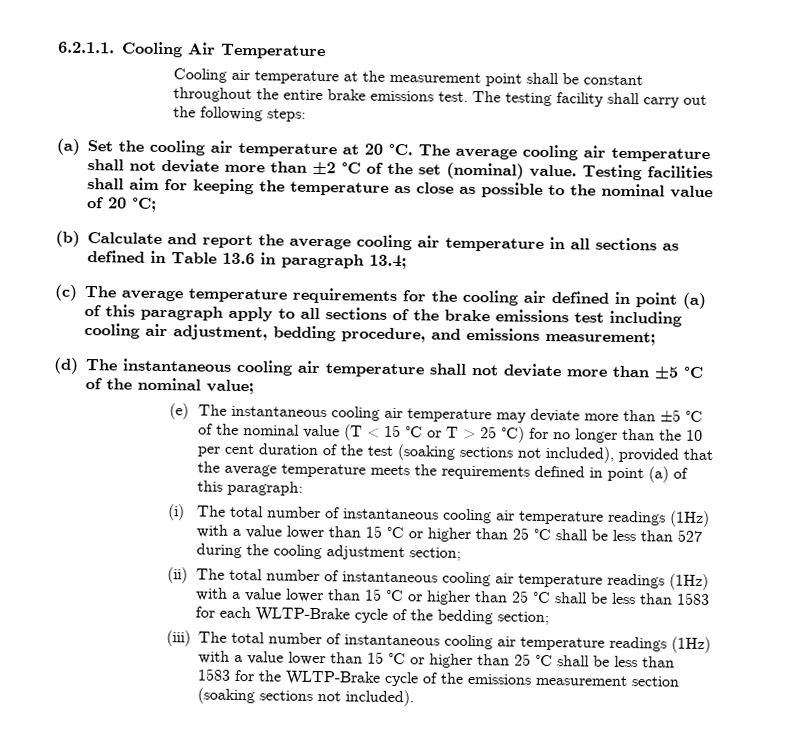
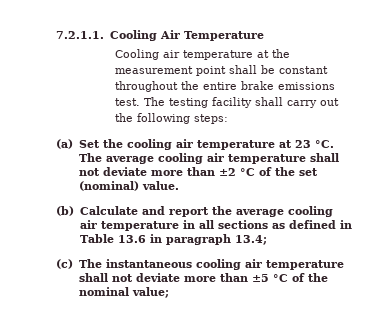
- 6.2.1.1. Cooling Air Temperature
+ 7.2.1.1. Cooling Air Temperature
- (a) Set the cooling air temperature at 20 °C.
+ (a) Set the cooling air temperature at 23 °C.
- Testing facilities shall aim for keeping the temperature as close as possible to the nominal value of 20 °C;
- (c) The average temperature requirements for the cooling air defined in point (a) of this paragraph apply to all sections of the brake emissions test including cooling air adjustment, bedding procedure, and emissions measurement;
- (d) The instantaneous cooling air temperature shall not deviate more than ±5 °C of the nominal value;
+ (c) The instantaneous cooling air temperature shall not deviate more than ±5 °C of the nominal value;
- (e) The instantaneous cooling air temperature may deviate more than ±5 °C of the nominal value (T < 15 °C or T > 25 °C) for no longer than the 10 per cent duration of the test (soaking sections not included), provided that the average temperature meets the requirements defined in point (a) of this paragraph:
- (i) The total number of instantaneous cooling air temperature readings (1Hz) with a value lower than 15 °C or higher than 25 °C shall be less than 527 during the cooling adjustment section;
- (ii) The total number of instantaneous cooling air temperature readings (1Hz) with a value lower than 15 °C or higher than 25 °C shall be less than 1583 for each WLTP-Brake cycle of the bedding section;
- (iii) The total number of instantaneous cooling air temperature readings (1Hz) with a value lower than 15 °C or higher than 25 °C shall be less than 1583 for the WLTP-Brake cycle of the emissions measurement section (soaking sections not included).

